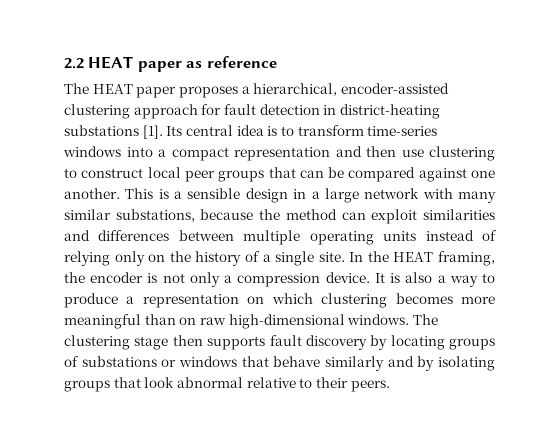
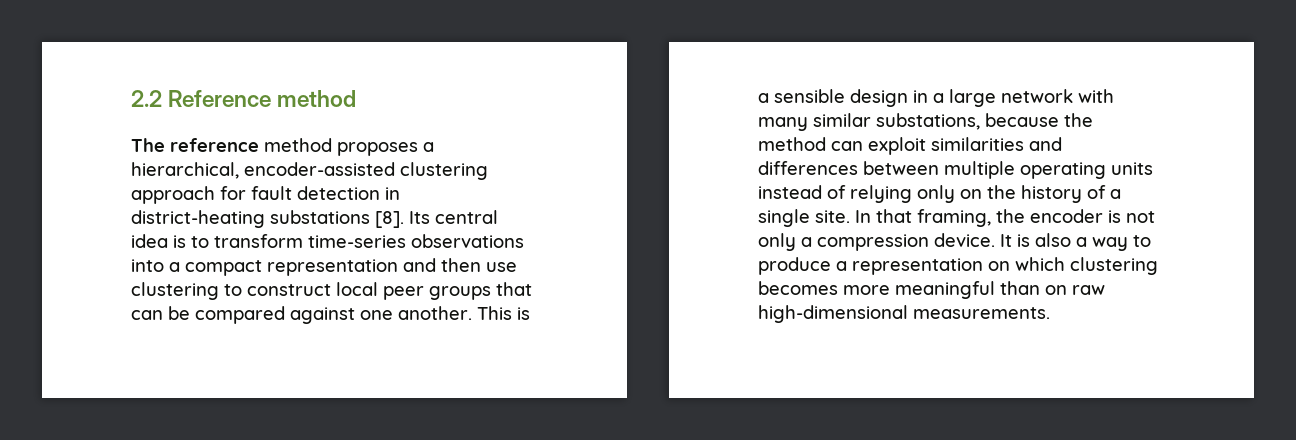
- 2.2 HEAT paper as reference
- The HEAT paper proposes a hierarchical, encoder-assisted clustering approach for fault detection in district-heating substations [1].
+ 2.2 Reference method
+ The reference method proposes a hierarchical, encoder-assisted clustering approach for fault detection in district-heating substations [8].
- Its central idea is to transform time-series windows into a compact representation and then use clustering to construct local peer groups that can be compared against one another.
+ Its central idea is to transform time-series observations into a compact representation and then use clustering to construct local peer groups that can be compared against one another.
- In the HEAT framing, the encoder is not only a compression device.
+ In that framing, the encoder is not only a compression device.
- It is also a way to produce a representation on which clustering becomes more meaningful than on raw high-dimensional windows. The clustering stage then supports fault discovery by locating groups of substations or windows that behave similarly and by isolating groups that look abnormal relative to their peers.
+ It is also a way to produce a representation on which clustering becomes more meaningful than on raw high-dimensional measurements.

